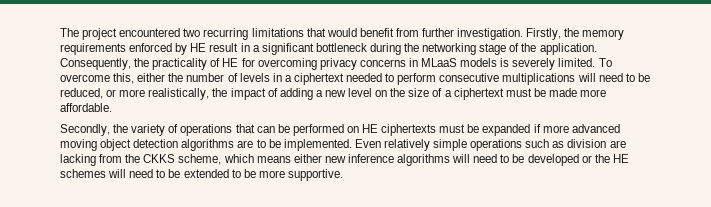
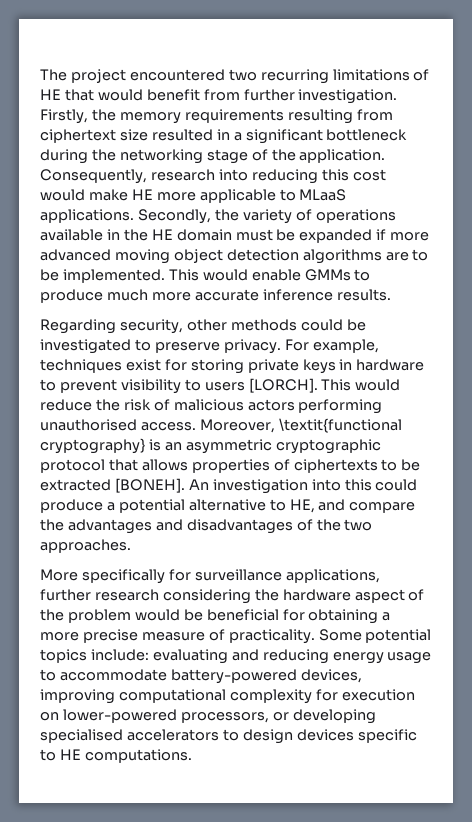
- The project encountered two recurring limitations that would benefit from further investigation.
+ The project encountered two recurring limitations of HE that would benefit from further investigation.
- Firstly, the memory requirements enforced by HE result in a significant bottleneck during the networking stage of the application.
+ Firstly, the memory requirements resulting from ciphertext size resulted in a significant bottleneck during the networking stage of the application.
- Consequently, the practicality of HE for overcoming privacy concerns in MLaaS models is severely limited. To overcome this, either the number of levels in a ciphertext needed to perform consecutive multiplications will need to be reduced, or more realistically, the impact of adding a new level on the size of a ciphertext must be made more affordable.
- Secondly, the variety of operations that can be performed on HE ciphertexts must be expanded if more advanced moving object detection algorithms are to be implemented.
+ Consequently, research into reducing this cost would make HE more applicable to MLaaS applications. Secondly, the variety of operations available in the HE domain must be expanded if more advanced moving object detection algorithms are to be implemented.
- Even relatively simple operations such as division are lacking from the CKKS scheme, which means either new inference algorithms will need to be developed or the HE schemes will need to be extended to be more supportive.
+ This would enable GMMs to produce much more accurate inference results.
+ Regarding security, other methods could be investigated to preserve privacy. For example, techniques exist for storing private keys in hardware to prevent visibility to users [LORCH]. This would reduce the risk of malicious actors performing unauthorised access. Moreover, \textit{functional cryptography} is an asymmetric cryptographic protocol that allows properties of ciphertexts to be extracted [BONEH]. An investigation into this could produce a potential alternative to HE, and compare the advantages and disadvantages of the two approaches.
+ More specifically for surveillance applications, further research considering the hardware aspect of the problem would be beneficial for obtaining a more precise measure of practicality. Some potential topics include: evaluating and reducing energy usage to accommodate battery-powered devices, improving computational complexity for execution on lower-powered processors, or developing specialised accelerators to design devices specific to HE computations.

